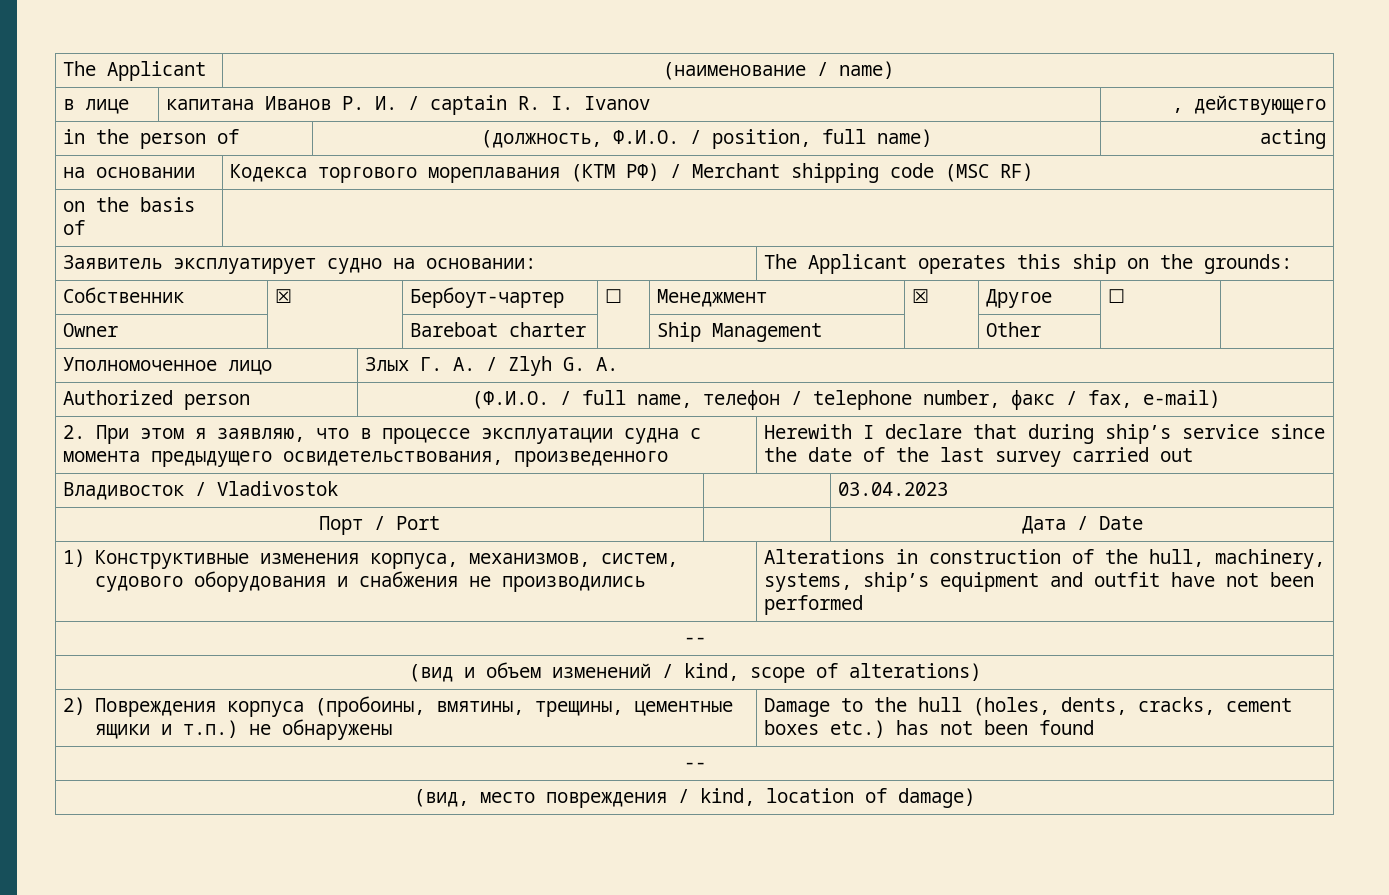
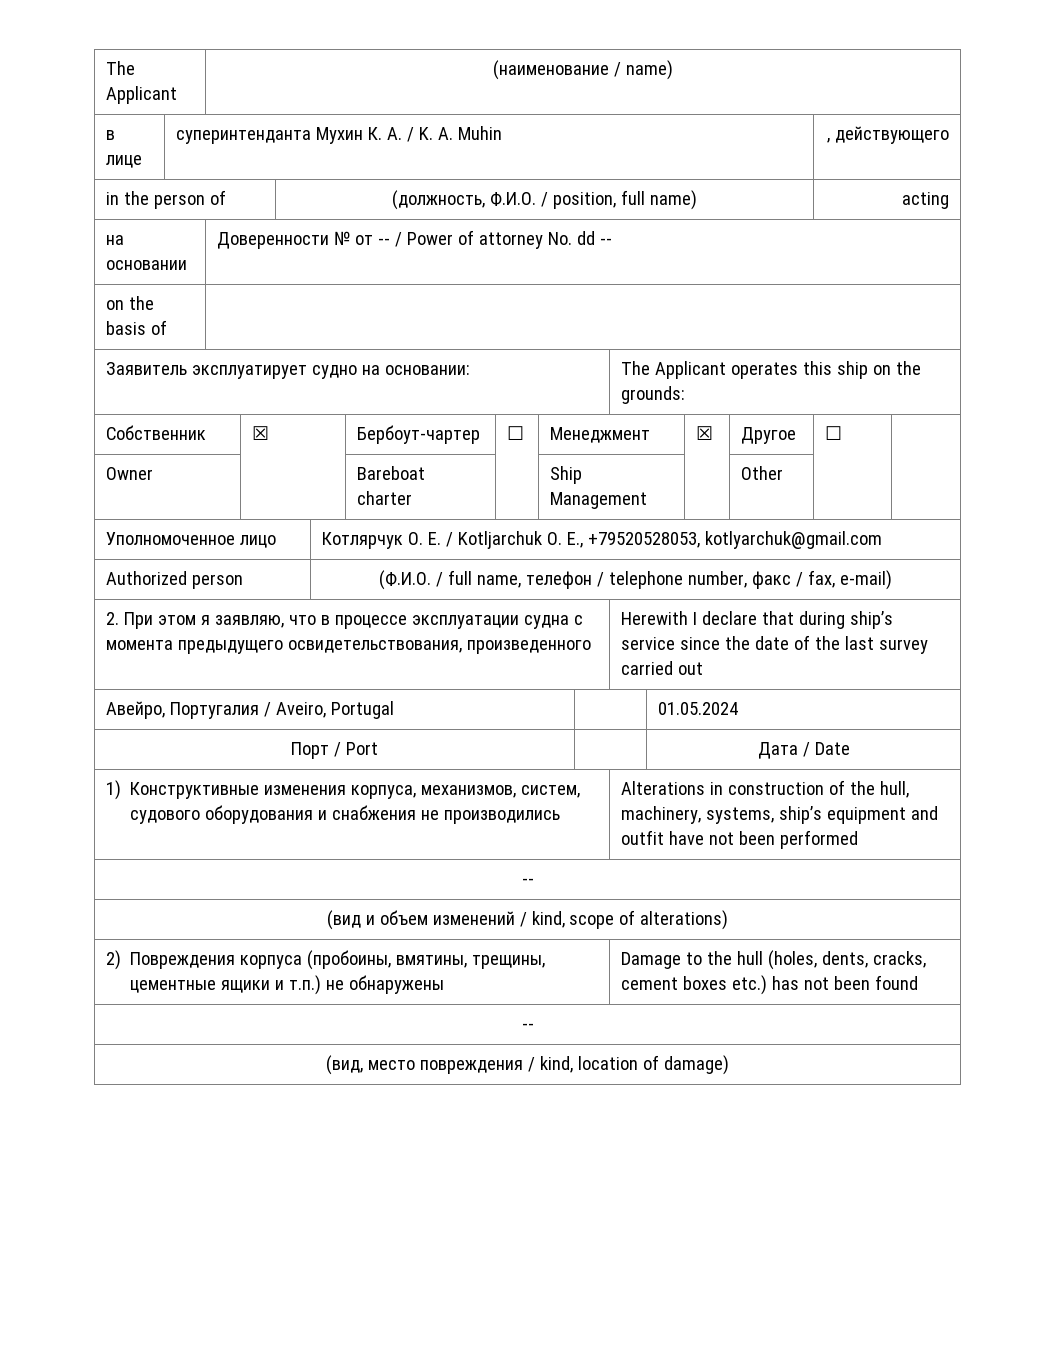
- в лице | капитана Иванов Р. И. / captain R. I. Ivanov | , действующего
+ в лице | суперинтенданта Мухин К. А. / K. A. Muhin | , действующего
- на основании | Кодекса торгового мореплавания (КТМ РФ) / Merchant shipping code (MSC RF)
+ на основании | Доверенности № от -- / Power of attorney No. dd --
- Уполномоченное лицо | Злых Г. А. / Zlyh G. A.
+ Уполномоченное лицо | Котлярчук О. Е. / Kotljarchuk O. E., +79520528053, kotlyarchuk@gmail.com
- Владивосток / Vladivostok | | 03.04.2023
+ Авейро, Португалия / Aveiro, Portugal | | 01.05.2024

